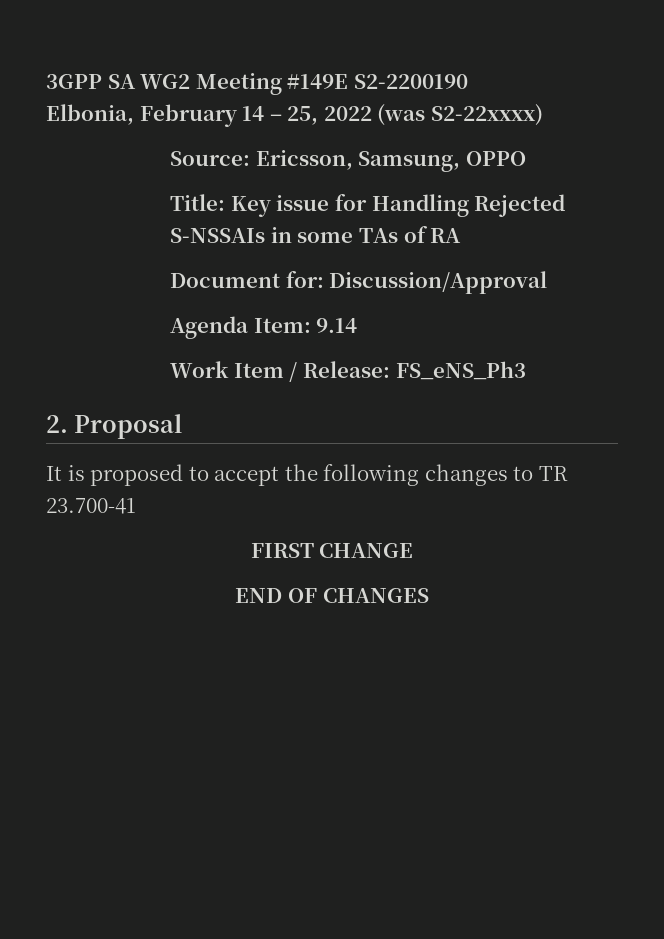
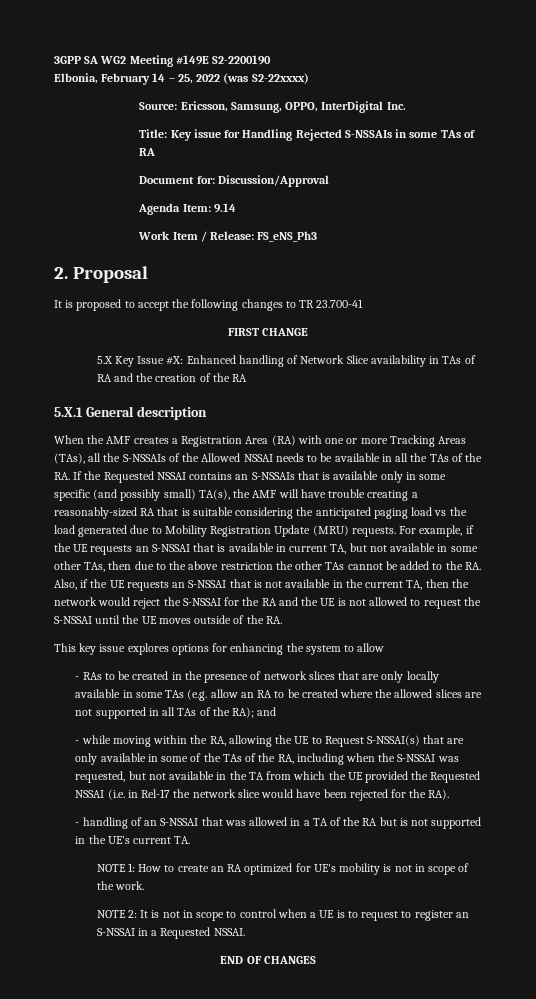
- Source: Ericsson, Samsung, OPPO
+ Source: Ericsson, Samsung, OPPO, InterDigital Inc.
+ 5.X Key Issue #X: Enhanced handling of Network Slice availability in TAs of RA and the creation of the RA
+ 5.X.1 General description
+ When the AMF creates a Registration Area (RA) with one or more Tracking Areas (TAs), all the S-NSSAIs of the Allowed NSSAI needs to be available in all the TAs of the RA. If the Requested NSSAI contains an S-NSSAIs that is available only in some specific (and possibly small) TA(s), the AMF will have trouble creating a reasonably-sized RA that is suitable considering the anticipated paging load vs the load generated due to Mobility Registration Update (MRU) requests. For example, if the UE requests an S-NSSAI that is available in current TA, but not available in some other TAs, then due to the above restriction the other TAs cannot be added to the RA. Also, if the UE requests an S-NSSAI that is not available in the current TA, then the network would reject the S-NSSAI for the RA and the UE is not allowed to request the S-NSSAI until the UE moves outside of the RA.
+ This key issue explores options for enhancing the system to allow
+ - RAs to be created in the presence of network slices that are only locally available in some TAs (e.g. allow an RA to be created where the allowed slices are not supported in all TAs of the RA); and
+ - while moving within the RA, allowing the UE to Request S-NSSAI(s) that are only available in some of the TAs of the RA, including when the S-NSSAI was requested, but not available in the TA from which the UE provided the Requested NSSAI (i.e. in Rel-17 the network slice would have been rejected for the RA).
+ - handling of an S-NSSAI that was allowed in a TA of the RA but is not supported in the UE’s current TA.
+ NOTE 1: How to create an RA optimized for UE's mobility is not in scope of the work.
+ NOTE 2: It is not in scope to control when a UE is to request to register an S-NSSAI in a Requested NSSAI.

